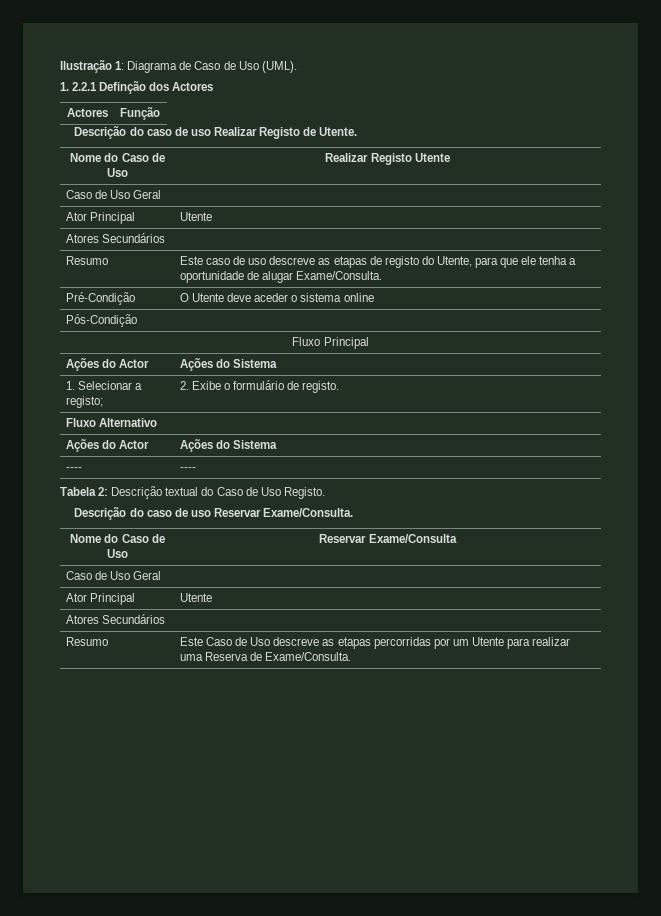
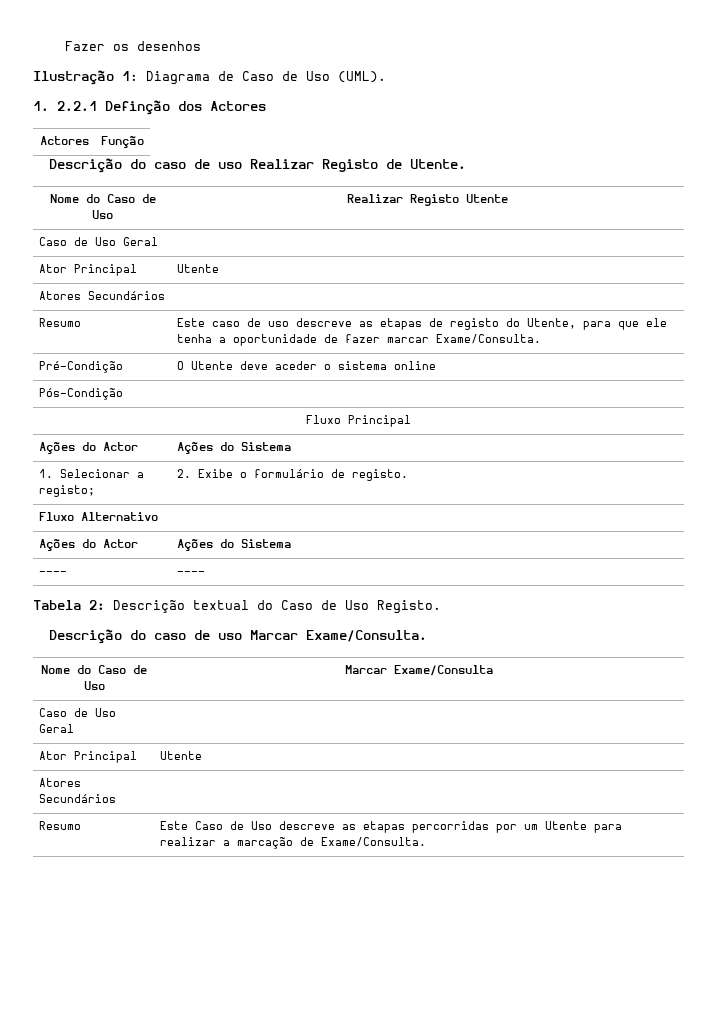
+ Fazer os desenhos
- Resumo | Este caso de uso descreve as etapas de registo do Utente, para que ele tenha a oportunidade de alugar Exame/Consulta.
+ Resumo | Este caso de uso descreve as etapas de registo do Utente, para que ele tenha a oportunidade de fazer marcar Exame/Consulta.
- Descrição do caso de uso Reservar Exame/Consulta.
+ Descrição do caso de uso Marcar Exame/Consulta.
- Nome do Caso de Uso | Reservar Exame/Consulta
+ Nome do Caso de Uso | Marcar Exame/Consulta
- Resumo | Este Caso de Uso descreve as etapas percorridas por um Utente para realizar uma Reserva de Exame/Consulta.
+ Resumo | Este Caso de Uso descreve as etapas percorridas por um Utente para realizar a marcação de Exame/Consulta.

